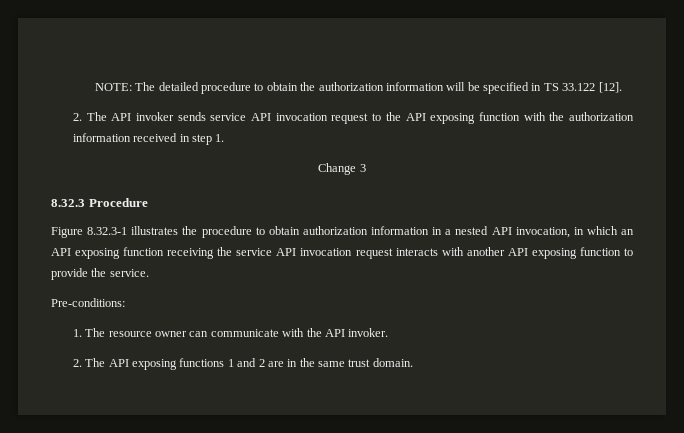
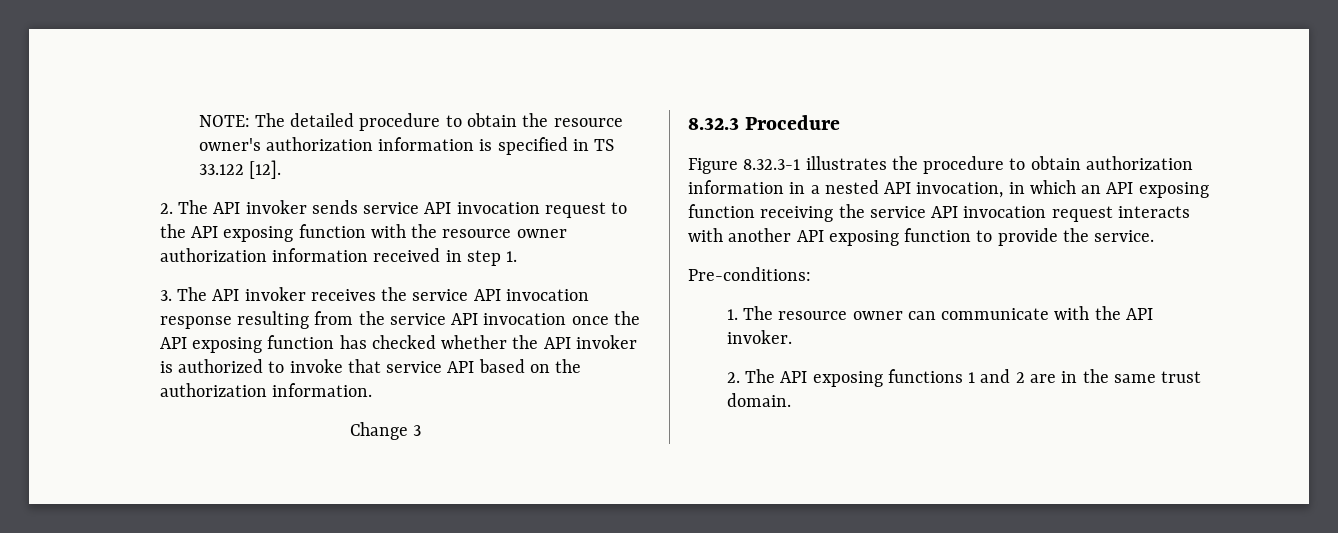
- NOTE: The detailed procedure to obtain the authorization information will be specified in TS 33.122 [12].
+ NOTE: The detailed procedure to obtain the resource owner's authorization information is specified in TS 33.122 [12].
- 2. The API invoker sends service API invocation request to the API exposing function with the authorization information received in step 1.
+ 2. The API invoker sends service API invocation request to the API exposing function with the resource owner authorization information received in step 1.
+ 3. The API invoker receives the service API invocation response resulting from the service API invocation once the API exposing function has checked whether the API invoker is authorized to invoke that service API based on the authorization information.

